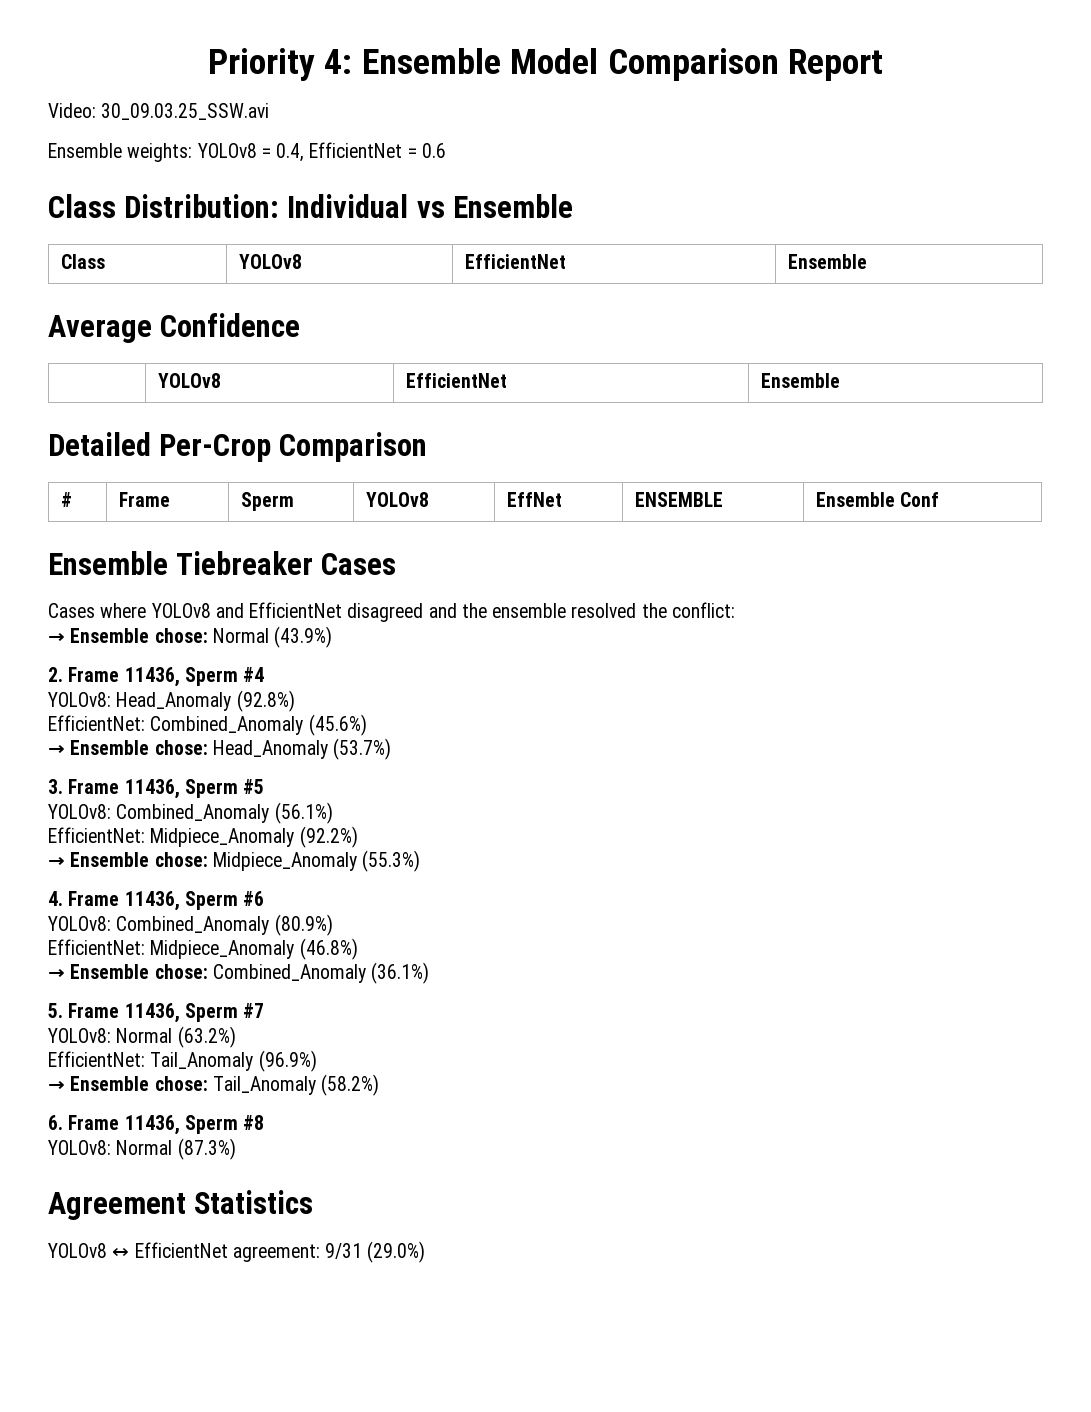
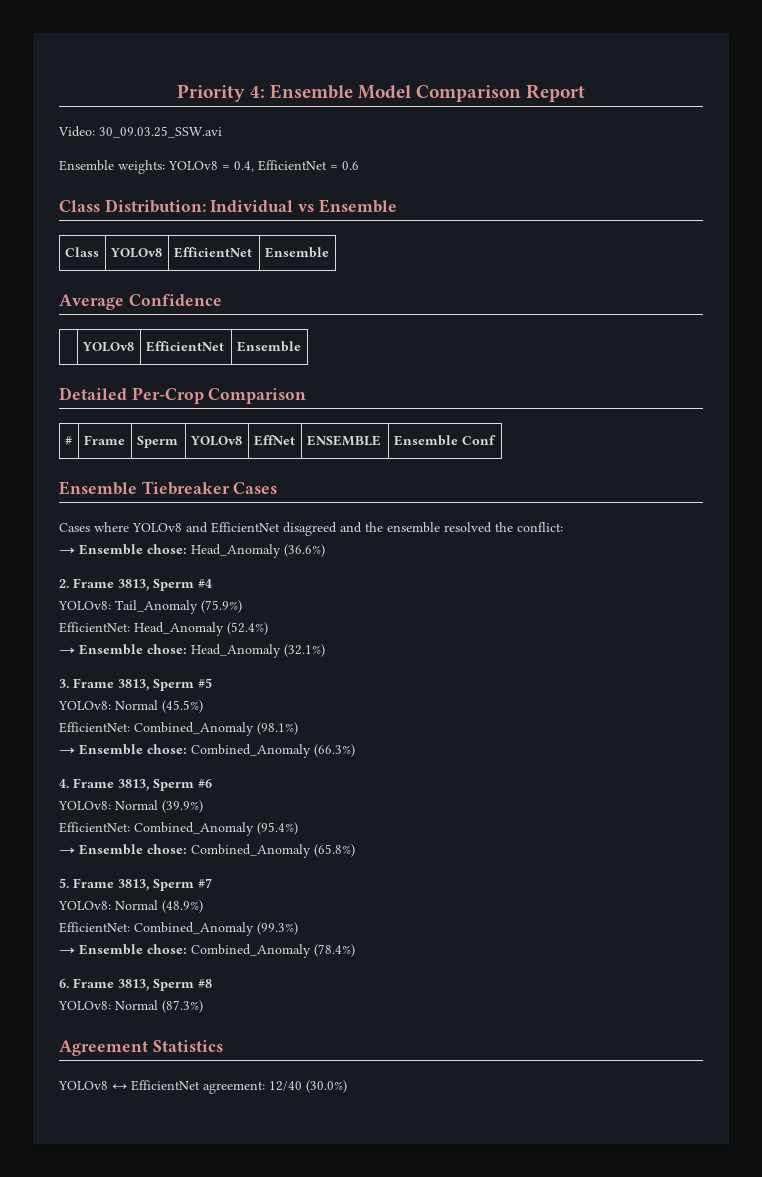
- → Ensemble chose: Normal (43.9%)
+ → Ensemble chose: Head_Anomaly (36.6%)
- 2. Frame 11436, Sperm #4
+ 2. Frame 3813, Sperm #4
- YOLOv8: Head_Anomaly (92.8%)
- EfficientNet: Combined_Anomaly (45.6%)
- → Ensemble chose: Head_Anomaly (53.7%)
+ YOLOv8: Tail_Anomaly (75.9%)
+ EfficientNet: Head_Anomaly (52.4%)
+ → Ensemble chose: Head_Anomaly (32.1%)
- 3. Frame 11436, Sperm #5
+ 3. Frame 3813, Sperm #5
- YOLOv8: Combined_Anomaly (56.1%)
- EfficientNet: Midpiece_Anomaly (92.2%)
- → Ensemble chose: Midpiece_Anomaly (55.3%)
- 4. Frame 11436, Sperm #6
- YOLOv8: Combined_Anomaly (80.9%)
- EfficientNet: Midpiece_Anomaly (46.8%)
- → Ensemble chose: Combined_Anomaly (36.1%)
+ YOLOv8: Normal (45.5%)
+ EfficientNet: Combined_Anomaly (98.1%)
+ → Ensemble chose: Combined_Anomaly (66.3%)
+ 4. Frame 3813, Sperm #6
+ YOLOv8: Normal (39.9%)
+ EfficientNet: Combined_Anomaly (95.4%)
+ → Ensemble chose: Combined_Anomaly (65.8%)
- 5. Frame 11436, Sperm #7
+ 5. Frame 3813, Sperm #7
- YOLOv8: Normal (63.2%)
- EfficientNet: Tail_Anomaly (96.9%)
- → Ensemble chose: Tail_Anomaly (58.2%)
+ YOLOv8: Normal (48.9%)
+ EfficientNet: Combined_Anomaly (99.3%)
+ → Ensemble chose: Combined_Anomaly (78.4%)
- 6. Frame 11436, Sperm #8
+ 6. Frame 3813, Sperm #8
- YOLOv8 ↔ EfficientNet agreement: 9/31 (29.0%)
+ YOLOv8 ↔ EfficientNet agreement: 12/40 (30.0%)

